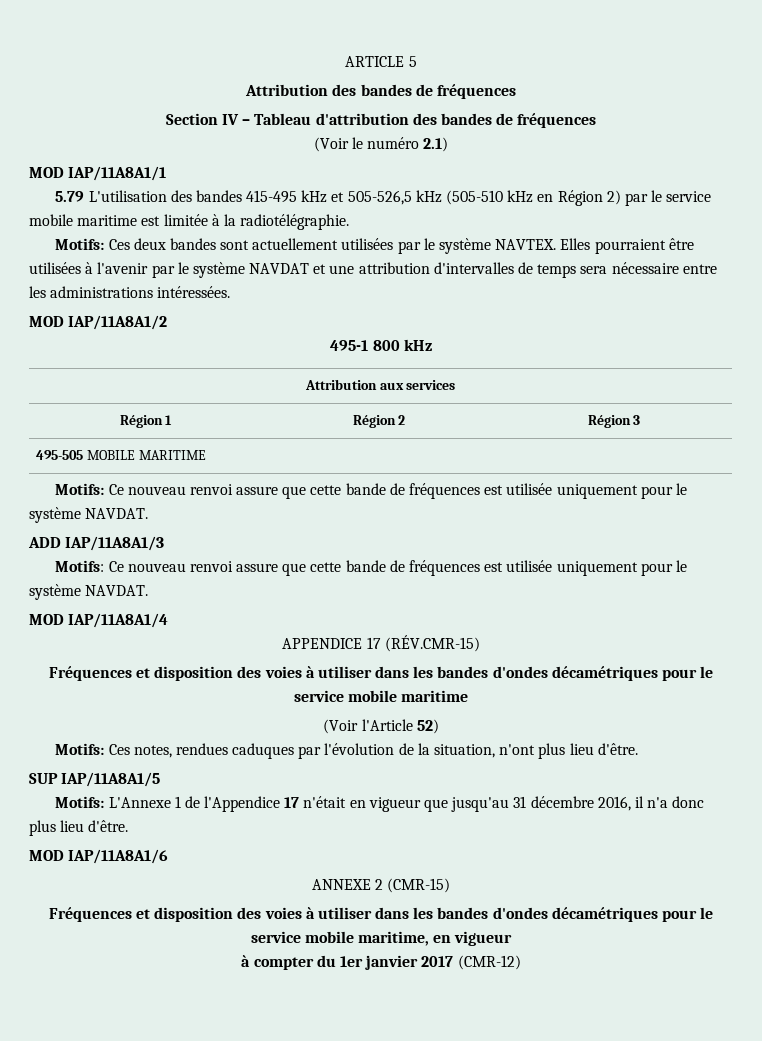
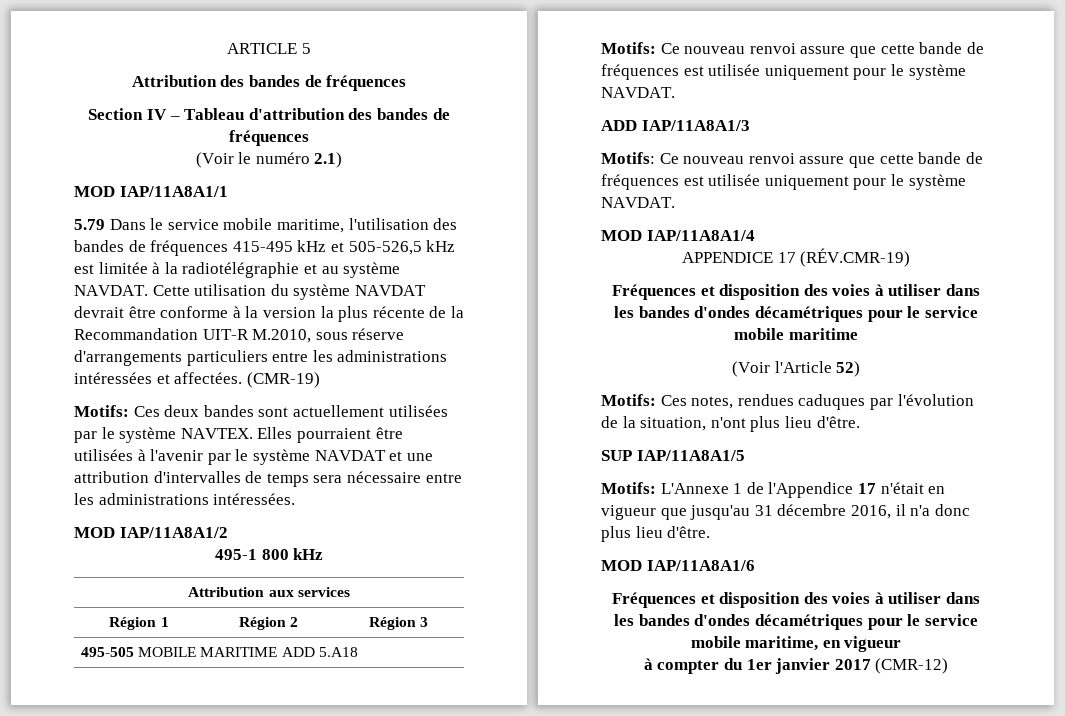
- 5.79 L'utilisation des bandes 415-495 kHz et 505-526,5 kHz (505-510 kHz en Région 2) par le service mobile maritime est limitée à la radiotélégraphie.
+ 5.79 Dans le service mobile maritime, l'utilisation des bandes de fréquences 415-495 kHz et 505-526,5 kHz est limitée à la radiotélégraphie et au système NAVDAT. Cette utilisation du système NAVDAT devrait être conforme à la version la plus récente de la Recommandation UIT-R M.2010, sous réserve d'arrangements particuliers entre les administrations intéressées et affectées. (CMR-19)
- 495-505 MOBILE MARITIME
+ 495-505 MOBILE MARITIME ADD 5.A18
- APPENDICE 17 (RÉV.CMR-15)
+ APPENDICE 17 (RÉV.CMR-19)
- ANNEXE 2 (CMR-15)

